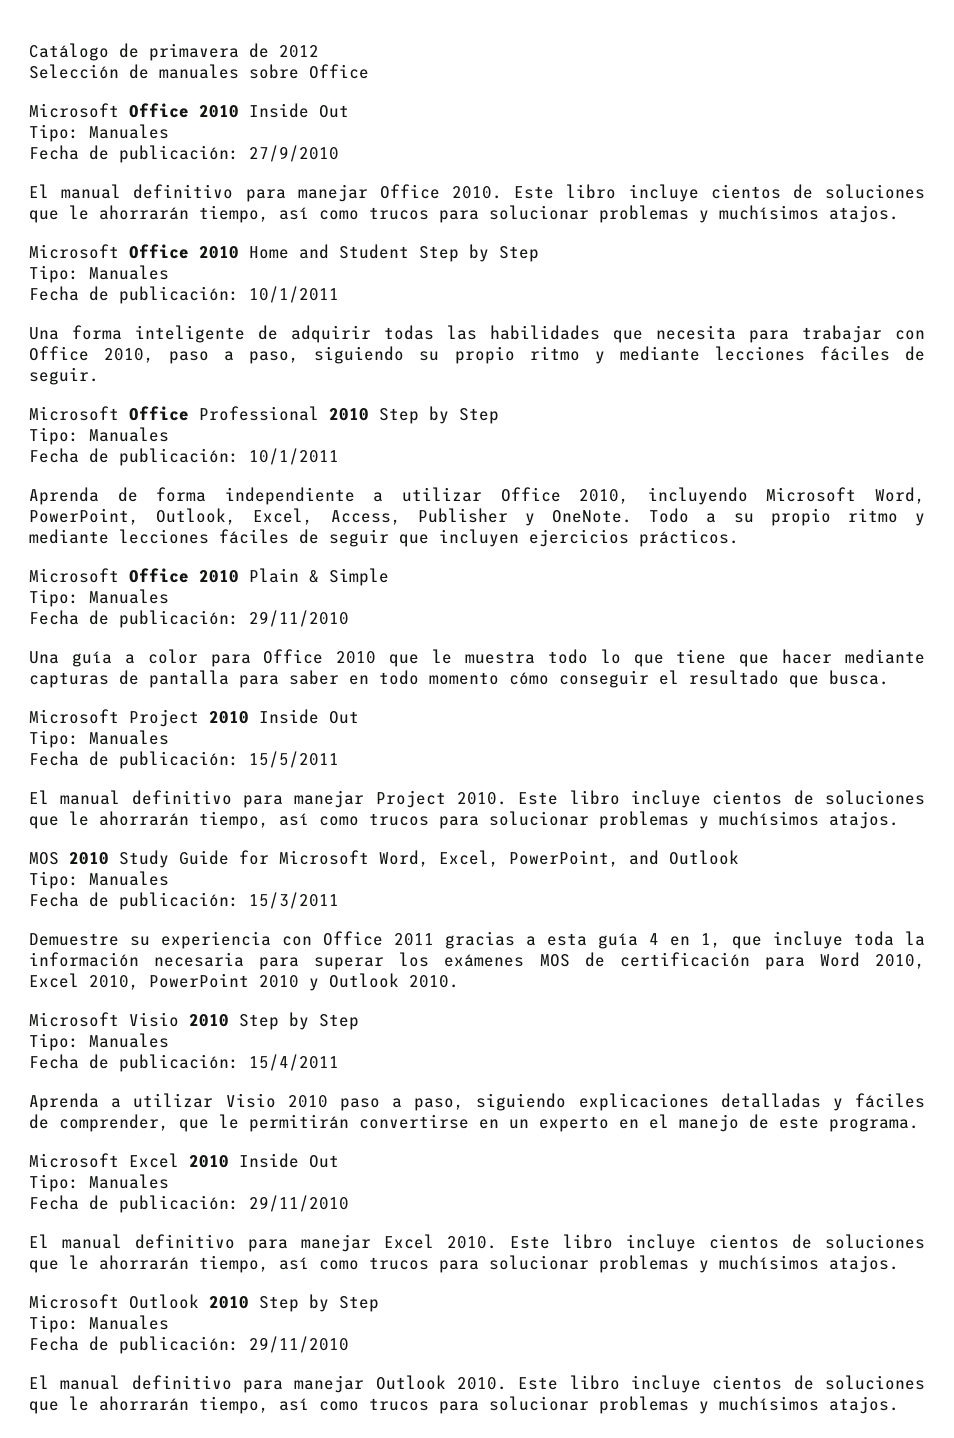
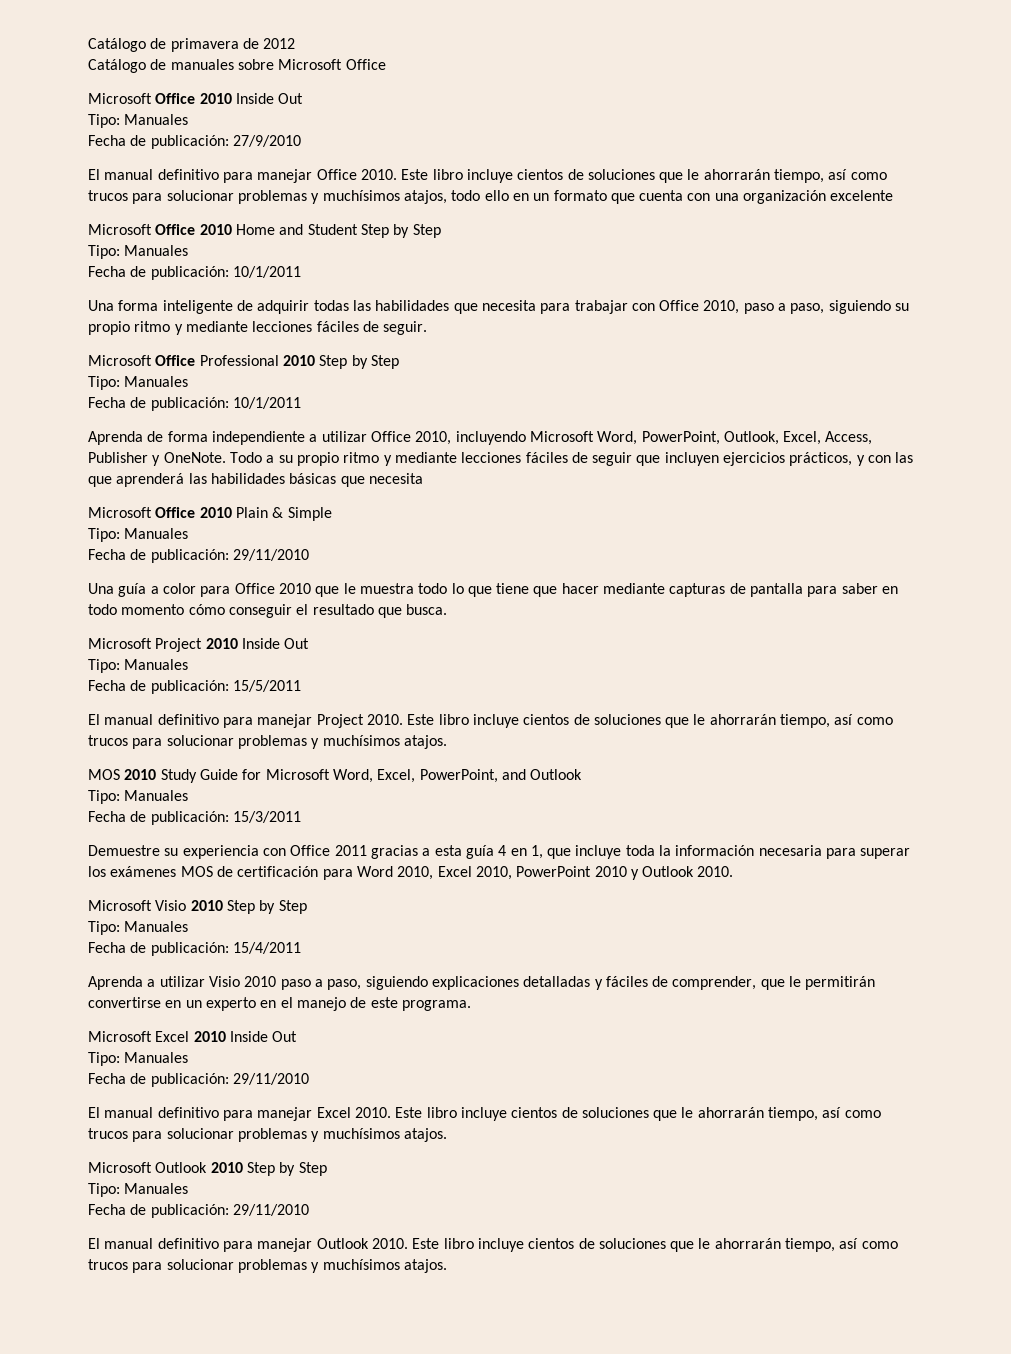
- Selección de manuales sobre Office
+ Catálogo de manuales sobre Microsoft Office
- El manual definitivo para manejar Office 2010. Este libro incluye cientos de soluciones que le ahorrarán tiempo, así como trucos para solucionar problemas y muchísimos atajos.
+ El manual definitivo para manejar Office 2010. Este libro incluye cientos de soluciones que le ahorrarán tiempo, así como trucos para solucionar problemas y muchísimos atajos, todo ello en un formato que cuenta con una organización excelente
- Todo a su propio ritmo y mediante lecciones fáciles de seguir que incluyen ejercicios prácticos.
+ Todo a su propio ritmo y mediante lecciones fáciles de seguir que incluyen ejercicios prácticos, y con las que aprenderá las habilidades básicas que necesita

